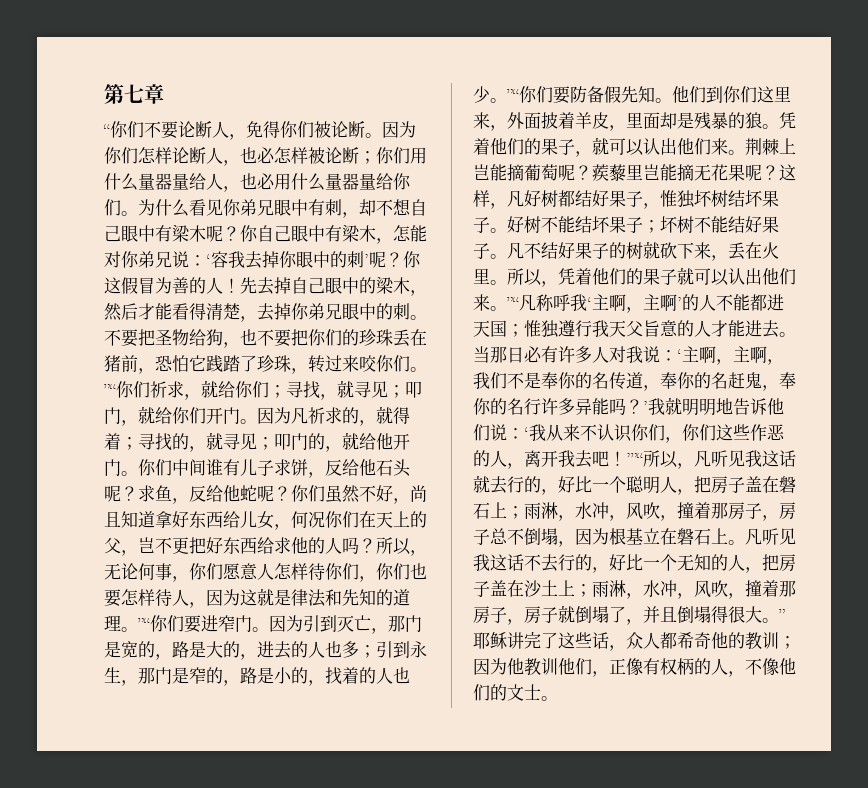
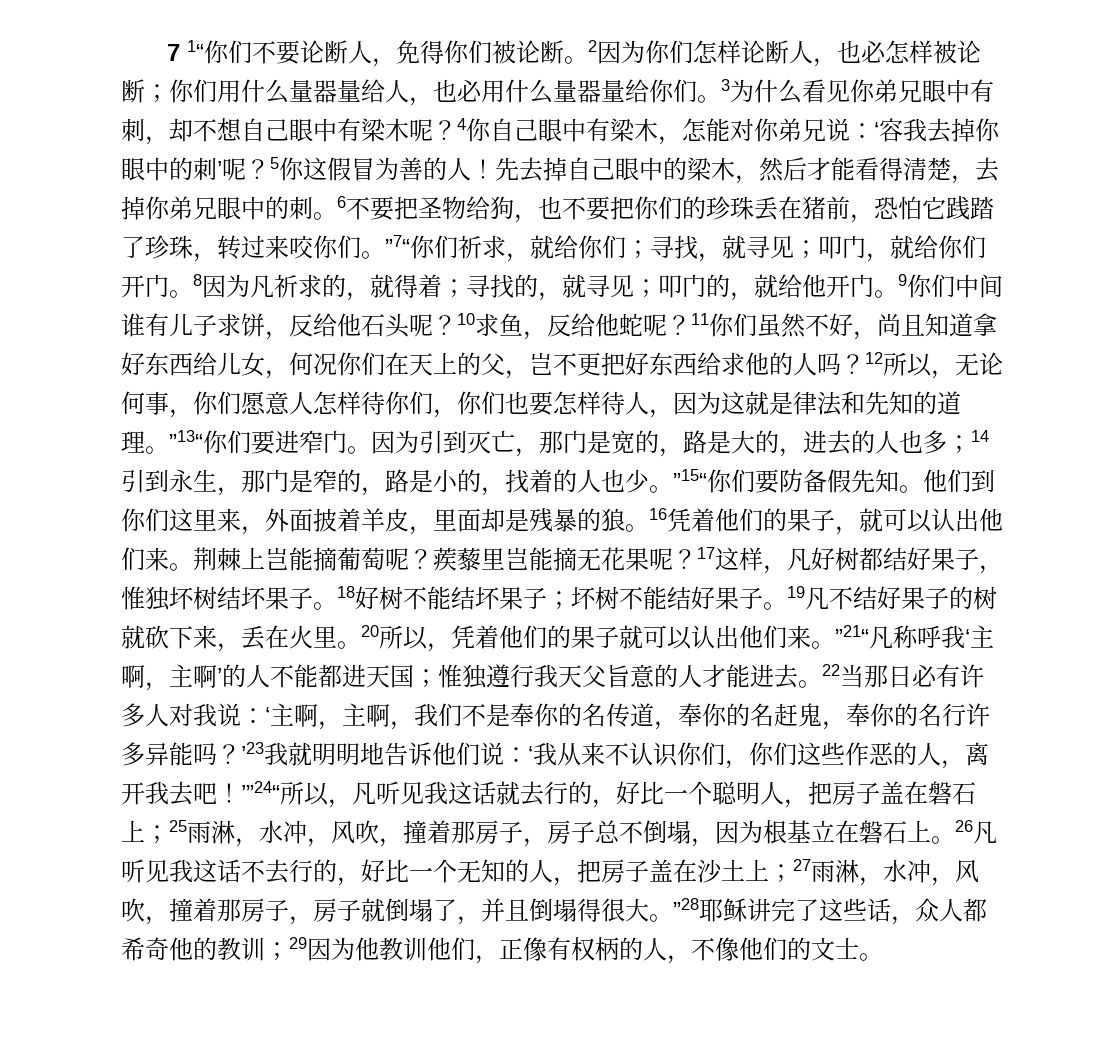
- 第七章
- “你们不要论断人，免得你们被论断。
+ 7 1“你们不要论断人，免得你们被论断。
- 因为你们怎样论断人，也必怎样被论断；你们用什么量器量给人，也必用什么量器量给你们。
+ 2因为你们怎样论断人，也必怎样被论断；你们用什么量器量给人，也必用什么量器量给你们。
- 为什么看见你弟兄眼中有刺，却不想自己眼中有梁木呢？
+ 3为什么看见你弟兄眼中有刺，却不想自己眼中有梁木呢？
- 你自己眼中有梁木，怎能对你弟兄说：‘容我去掉你眼中的刺’呢？
+ 4你自己眼中有梁木，怎能对你弟兄说：‘容我去掉你眼中的刺’呢？
- 你这假冒为善的人！
+ 5你这假冒为善的人！
- 不要把圣物给狗，也不要把你们的珍珠丢在猪前，恐怕它践踏了珍珠，转过来咬你们。”“你们祈求，就给你们；寻找，就寻见；叩门，就给你们开门。
+ 6不要把圣物给狗，也不要把你们的珍珠丢在猪前，恐怕它践踏了珍珠，转过来咬你们。”7“你们祈求，就给你们；寻找，就寻见；叩门，就给你们开门。
- 因为凡祈求的，就得着；寻找的，就寻见；叩门的，就给他开门。
+ 8因为凡祈求的，就得着；寻找的，就寻见；叩门的，就给他开门。
- 你们中间谁有儿子求饼，反给他石头呢？
+ 9你们中间谁有儿子求饼，反给他石头呢？
- 求鱼，反给他蛇呢？
+ 10求鱼，反给他蛇呢？
- 你们虽然不好，尚且知道拿好东西给儿女，何况你们在天上的父，岂不更把好东西给求他的人吗？
+ 11你们虽然不好，尚且知道拿好东西给儿女，何况你们在天上的父，岂不更把好东西给求他的人吗？
- 所以，无论何事，你们愿意人怎样待你们，你们也要怎样待人，因为这就是律法和先知的道理。”“你们要进窄门。
+ 12所以，无论何事，你们愿意人怎样待你们，你们也要怎样待人，因为这就是律法和先知的道理。”13“你们要进窄门。
- 因为引到灭亡，那门是宽的，路是大的，进去的人也多；引到永生，那门是窄的，路是小的，找着的人也少。”“你们要防备假先知。
+ 因为引到灭亡，那门是宽的，路是大的，进去的人也多；14引到永生，那门是窄的，路是小的，找着的人也少。”15“你们要防备假先知。
- 凭着他们的果子，就可以认出他们来。
+ 16凭着他们的果子，就可以认出他们来。
- 这样，凡好树都结好果子，惟独坏树结坏果子。
+ 17这样，凡好树都结好果子，惟独坏树结坏果子。
- 好树不能结坏果子；坏树不能结好果子。
+ 18好树不能结坏果子；坏树不能结好果子。
- 凡不结好果子的树就砍下来，丢在火里。
+ 19凡不结好果子的树就砍下来，丢在火里。
- 所以，凭着他们的果子就可以认出他们来。”“凡称呼我‘主啊，主啊’的人不能都进天国；惟独遵行我天父旨意的人才能进去。
+ 20所以，凭着他们的果子就可以认出他们来。”21“凡称呼我‘主啊，主啊’的人不能都进天国；惟独遵行我天父旨意的人才能进去。
- 当那日必有许多人对我说：
+ 22当那日必有许多人对我说：
- ‘主啊，主啊，我们不是奉你的名传道，奉你的名赶鬼，奉你的名行许多异能吗？’我就明明地告诉他们说：
+ ‘主啊，主啊，我们不是奉你的名传道，奉你的名赶鬼，奉你的名行许多异能吗？’23我就明明地告诉他们说：
- ‘我从来不认识你们，你们这些作恶的人，离开我去吧！’”“所以，凡听见我这话就去行的，好比一个聪明人，把房子盖在磐石上；
+ ‘我从来不认识你们，你们这些作恶的人，离开我去吧！’”24“所以，凡听见我这话就去行的，好比一个聪明人，把房子盖在磐石上；
- 雨淋，水冲，风吹，撞着那房子，房子总不倒塌，因为根基立在磐石上。
+ 25雨淋，水冲，风吹，撞着那房子，房子总不倒塌，因为根基立在磐石上。
- 凡听见我这话不去行的，好比一个无知的人，把房子盖在沙土上；雨淋，水冲，风吹，撞着那房子，房子就倒塌了，并且倒塌得很大。”耶稣讲完了这些话，众人都希奇他的教训；因为他教训他们，正像有权柄的人，不像他们的文士。
+ 26凡听见我这话不去行的，好比一个无知的人，把房子盖在沙土上；27雨淋，水冲，风吹，撞着那房子，房子就倒塌了，并且倒塌得很大。”28耶稣讲完了这些话，众人都希奇他的教训；29因为他教训他们，正像有权柄的人，不像他们的文士。

